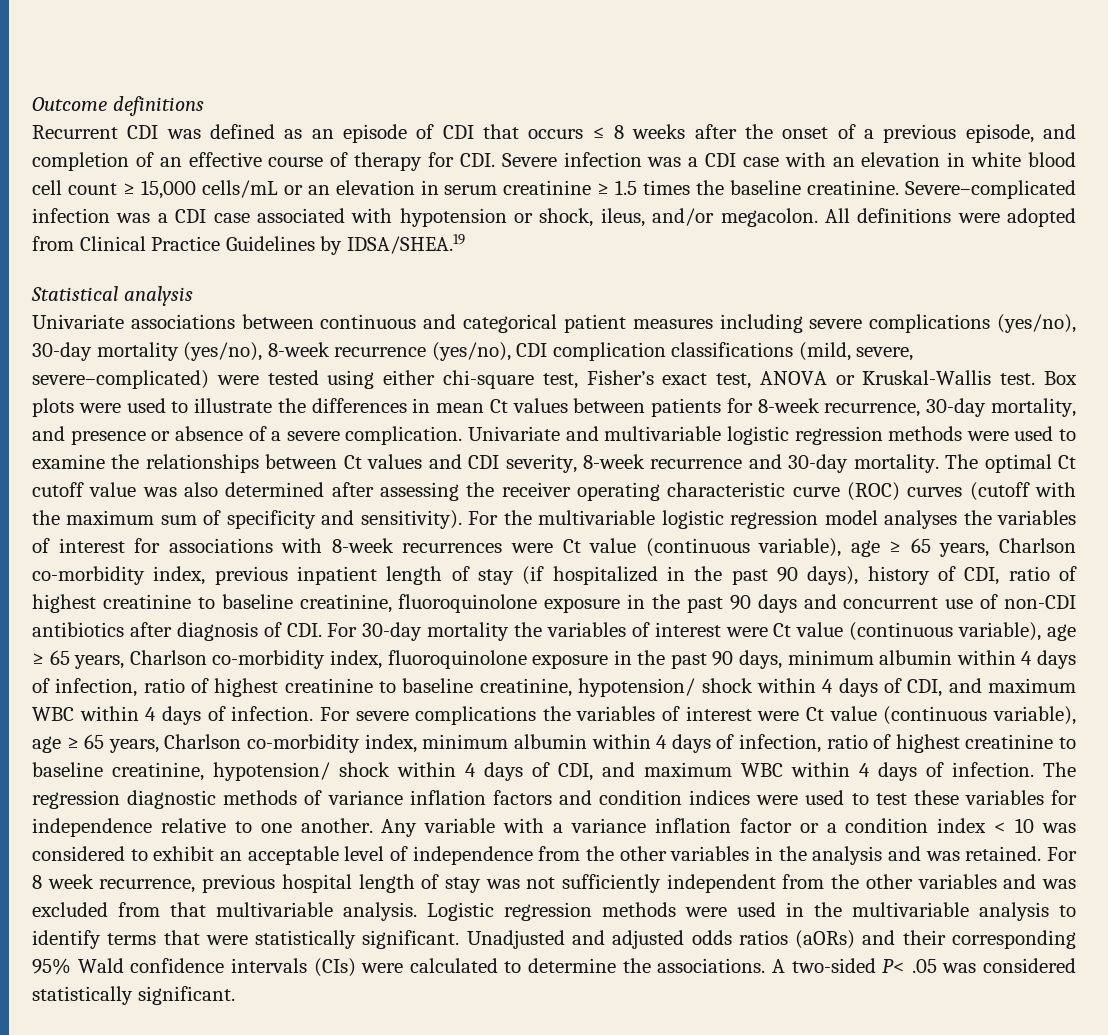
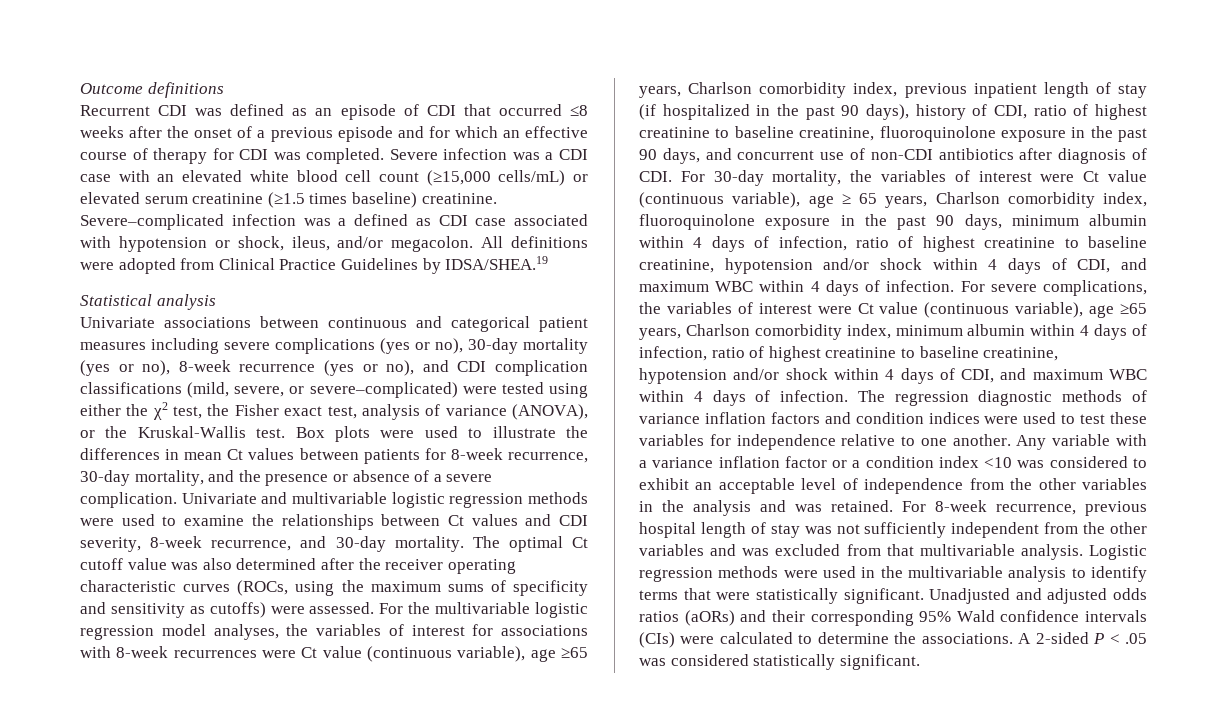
- Recurrent CDI was defined as an episode of CDI that occurs ≤ 8 weeks after the onset of a previous episode, and completion of an effective course of therapy for CDI. Severe infection was a CDI case with an elevation in white blood cell count ≥ 15,000 cells/mL or an elevation in serum creatinine ≥ 1.5 times the baseline creatinine.
+ Recurrent CDI was defined as an episode of CDI that occurred ≤8 weeks after the onset of a previous episode and for which an effective course of therapy for CDI was completed. Severe infection was a CDI case with an elevated white blood cell count (≥15,000 cells/mL) or elevated serum creatinine (≥1.5 times baseline) creatinine.
- Severe–complicated infection was a CDI case associated with hypotension or shock, ileus, and/or megacolon.
+ Severe–complicated infection was a defined as CDI case associated with hypotension or shock, ileus, and/or megacolon.
- Univariate associations between continuous and categorical patient measures including severe complications (yes/no), 30-day mortality (yes/no), 8-week recurrence (yes/no), CDI complication classifications (mild, severe, severe–complicated) were tested using either chi-square test, Fisher’s exact test, ANOVA or Kruskal-Wallis test.
+ Univariate associations between continuous and categorical patient measures including severe complications (yes or no), 30-day mortality (yes or no), 8-week recurrence (yes or no), and CDI complication classifications (mild, severe, or severe–complicated) were tested using either the χ2 test, the Fisher exact test, analysis of variance (ANOVA), or the Kruskal-Wallis test.
- Box plots were used to illustrate the differences in mean Ct values between patients for 8-week recurrence, 30-day mortality, and presence or absence of a severe complication.
+ Box plots were used to illustrate the differences in mean Ct values between patients for 8-week recurrence, 30-day mortality, and the presence or absence of a severe complication.
- Univariate and multivariable logistic regression methods were used to examine the relationships between Ct values and CDI severity, 8-week recurrence and 30-day mortality.
+ Univariate and multivariable logistic regression methods were used to examine the relationships between Ct values and CDI severity, 8-week recurrence, and 30-day mortality.
- The optimal Ct cutoff value was also determined after assessing the receiver operating characteristic curve (ROC) curves (cutoff with the maximum sum of specificity and sensitivity).
+ The optimal Ct cutoff value was also determined after the receiver operating characteristic curves (ROCs, using the maximum sums of specificity and sensitivity as cutoffs) were assessed.
- For the multivariable logistic regression model analyses the variables of interest for associations with 8-week recurrences were Ct value (continuous variable), age ≥ 65 years, Charlson co-morbidity index, previous inpatient length of stay (if hospitalized in the past 90 days), history of CDI, ratio of highest creatinine to baseline creatinine, fluoroquinolone exposure in the past 90 days and concurrent use of non-CDI antibiotics after diagnosis of CDI. For 30-day mortality the variables of interest were Ct value (continuous variable), age ≥ 65 years, Charlson co-morbidity index, fluoroquinolone exposure in the past 90 days, minimum albumin within 4 days of infection, ratio of highest creatinine to baseline creatinine, hypotension/ shock within 4 days of CDI, and maximum WBC within 4 days of infection.
+ For the multivariable logistic regression model analyses, the variables of interest for associations with 8-week recurrences were Ct value (continuous variable), age ≥65 years, Charlson comorbidity index, previous inpatient length of stay (if hospitalized in the past 90 days), history of CDI, ratio of highest creatinine to baseline creatinine, fluoroquinolone exposure in the past 90 days, and concurrent use of non-CDI antibiotics after diagnosis of CDI. For 30-day mortality, the variables of interest were Ct value (continuous variable), age ≥ 65 years, Charlson comorbidity index, fluoroquinolone exposure in the past 90 days, minimum albumin within 4 days of infection, ratio of highest creatinine to baseline creatinine, hypotension and/or shock within 4 days of CDI, and maximum WBC within 4 days of infection.
- For severe complications the variables of interest were Ct value (continuous variable), age ≥ 65 years, Charlson co-morbidity index, minimum albumin within 4 days of infection, ratio of highest creatinine to baseline creatinine, hypotension/ shock within 4 days of CDI, and maximum WBC within 4 days of infection.
+ For severe complications, the variables of interest were Ct value (continuous variable), age ≥65 years, Charlson comorbidity index, minimum albumin within 4 days of infection, ratio of highest creatinine to baseline creatinine, hypotension and/or shock within 4 days of CDI, and maximum WBC within 4 days of infection.
- Any variable with a variance inflation factor or a condition index < 10 was considered to exhibit an acceptable level of independence from the other variables in the analysis and was retained.
+ Any variable with a variance inflation factor or a condition index <10 was considered to exhibit an acceptable level of independence from the other variables in the analysis and was retained.
- For 8 week recurrence, previous hospital length of stay was not sufficiently independent from the other variables and was excluded from that multivariable analysis.
+ For 8-week recurrence, previous hospital length of stay was not sufficiently independent from the other variables and was excluded from that multivariable analysis.
- A two-sided P< .05 was considered statistically significant.
+ A 2-sided P < .05 was considered statistically significant.

